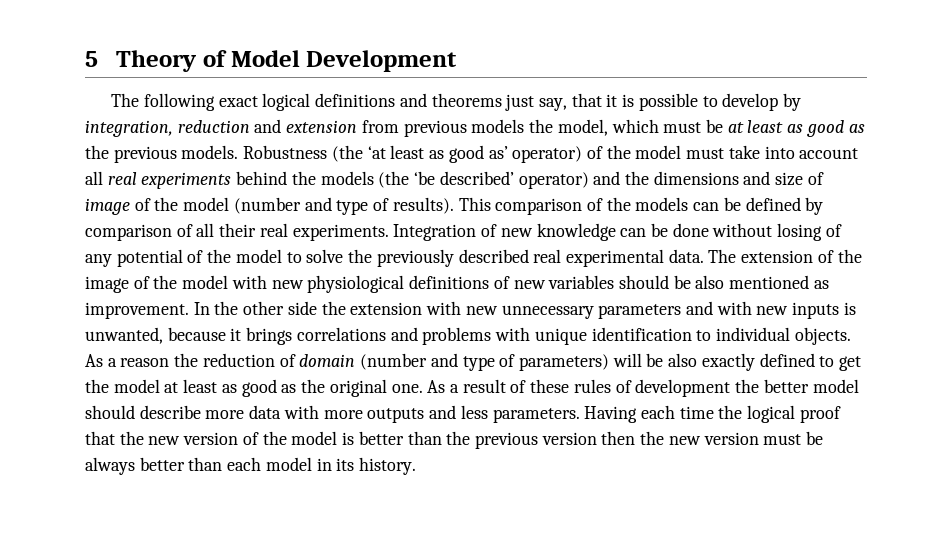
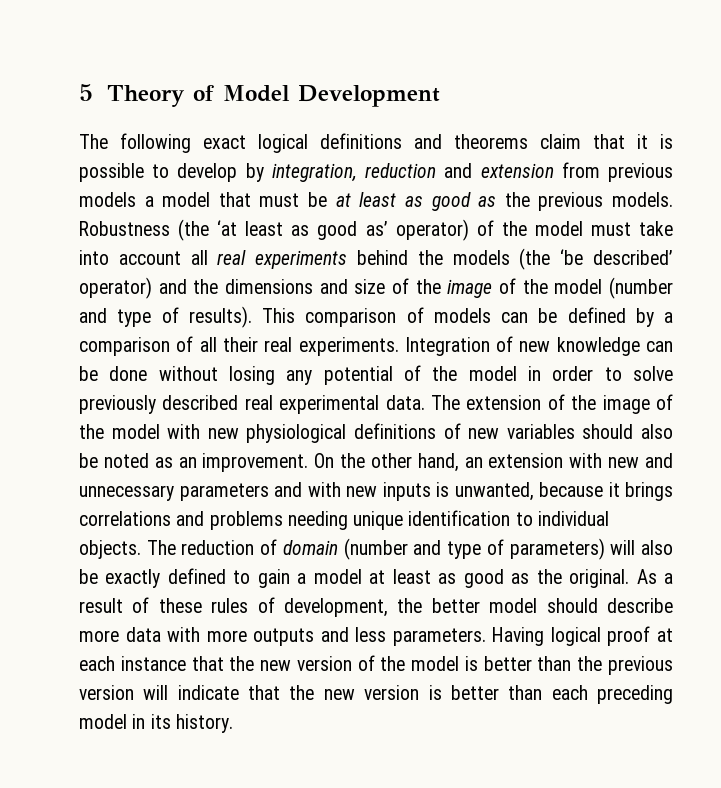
- The following exact logical definitions and theorems just say, that it is possible to develop by integration, reduction and extension from previous models the model, which must be at least as good as the previous models.
+ The following exact logical definitions and theorems claim that it is possible to develop by integration, reduction and extension from previous models a model that must be at least as good as the previous models.
- Robustness (the ‘at least as good as’ operator) of the model must take into account all real experiments behind the models (the ‘be described’ operator) and the dimensions and size of image of the model (number and type of results).
+ Robustness (the ‘at least as good as’ operator) of the model must take into account all real experiments behind the models (the ‘be described’ operator) and the dimensions and size of the image of the model (number and type of results).
- This comparison of the models can be defined by comparison of all their real experiments.
+ This comparison of models can be defined by a comparison of all their real experiments.
- Integration of new knowledge can be done without losing of any potential of the model to solve the previously described real experimental data.
+ Integration of new knowledge can be done without losing any potential of the model in order to solve previously described real experimental data.
- The extension of the image of the model with new physiological definitions of new variables should be also mentioned as improvement. In the other side the extension with new unnecessary parameters and with new inputs is unwanted, because it brings correlations and problems with unique identification to individual objects.
+ The extension of the image of the model with new physiological definitions of new variables should also be noted as an improvement. On the other hand, an extension with new and unnecessary parameters and with new inputs is unwanted, because it brings correlations and problems needing unique identification to individual objects.
- As a reason the reduction of domain (number and type of parameters) will be also exactly defined to get the model at least as good as the original one.
+ The reduction of domain (number and type of parameters) will also be exactly defined to gain a model at least as good as the original.
- As a result of these rules of development the better model should describe more data with more outputs and less parameters.
+ As a result of these rules of development, the better model should describe more data with more outputs and less parameters.
- Having each time the logical proof that the new version of the model is better than the previous version then the new version must be always better than each model in its history.
+ Having logical proof at each instance that the new version of the model is better than the previous version will indicate that the new version is better than each preceding model in its history.

